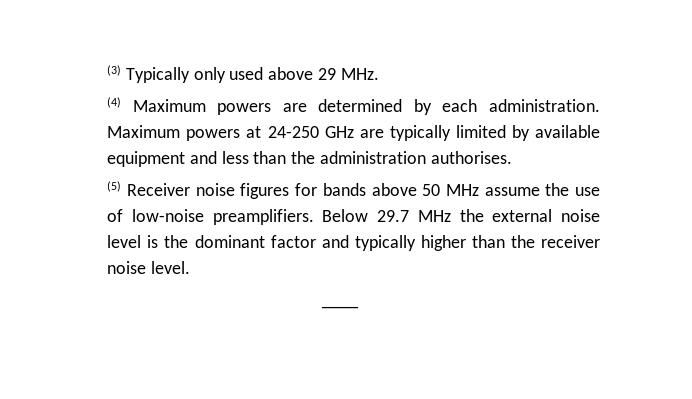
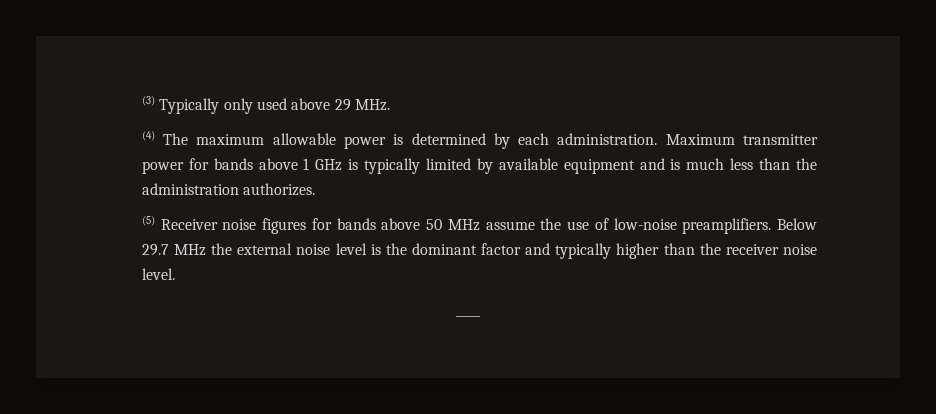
- (4) Maximum powers are determined by each administration.
+ (4) The maximum allowable power is determined by each administration.
- Maximum powers at 24-250 GHz are typically limited by available equipment and less than the administration authorises.
+ Maximum transmitter power for bands above 1 GHz is typically limited by available equipment and is much less than the administration authorizes.

